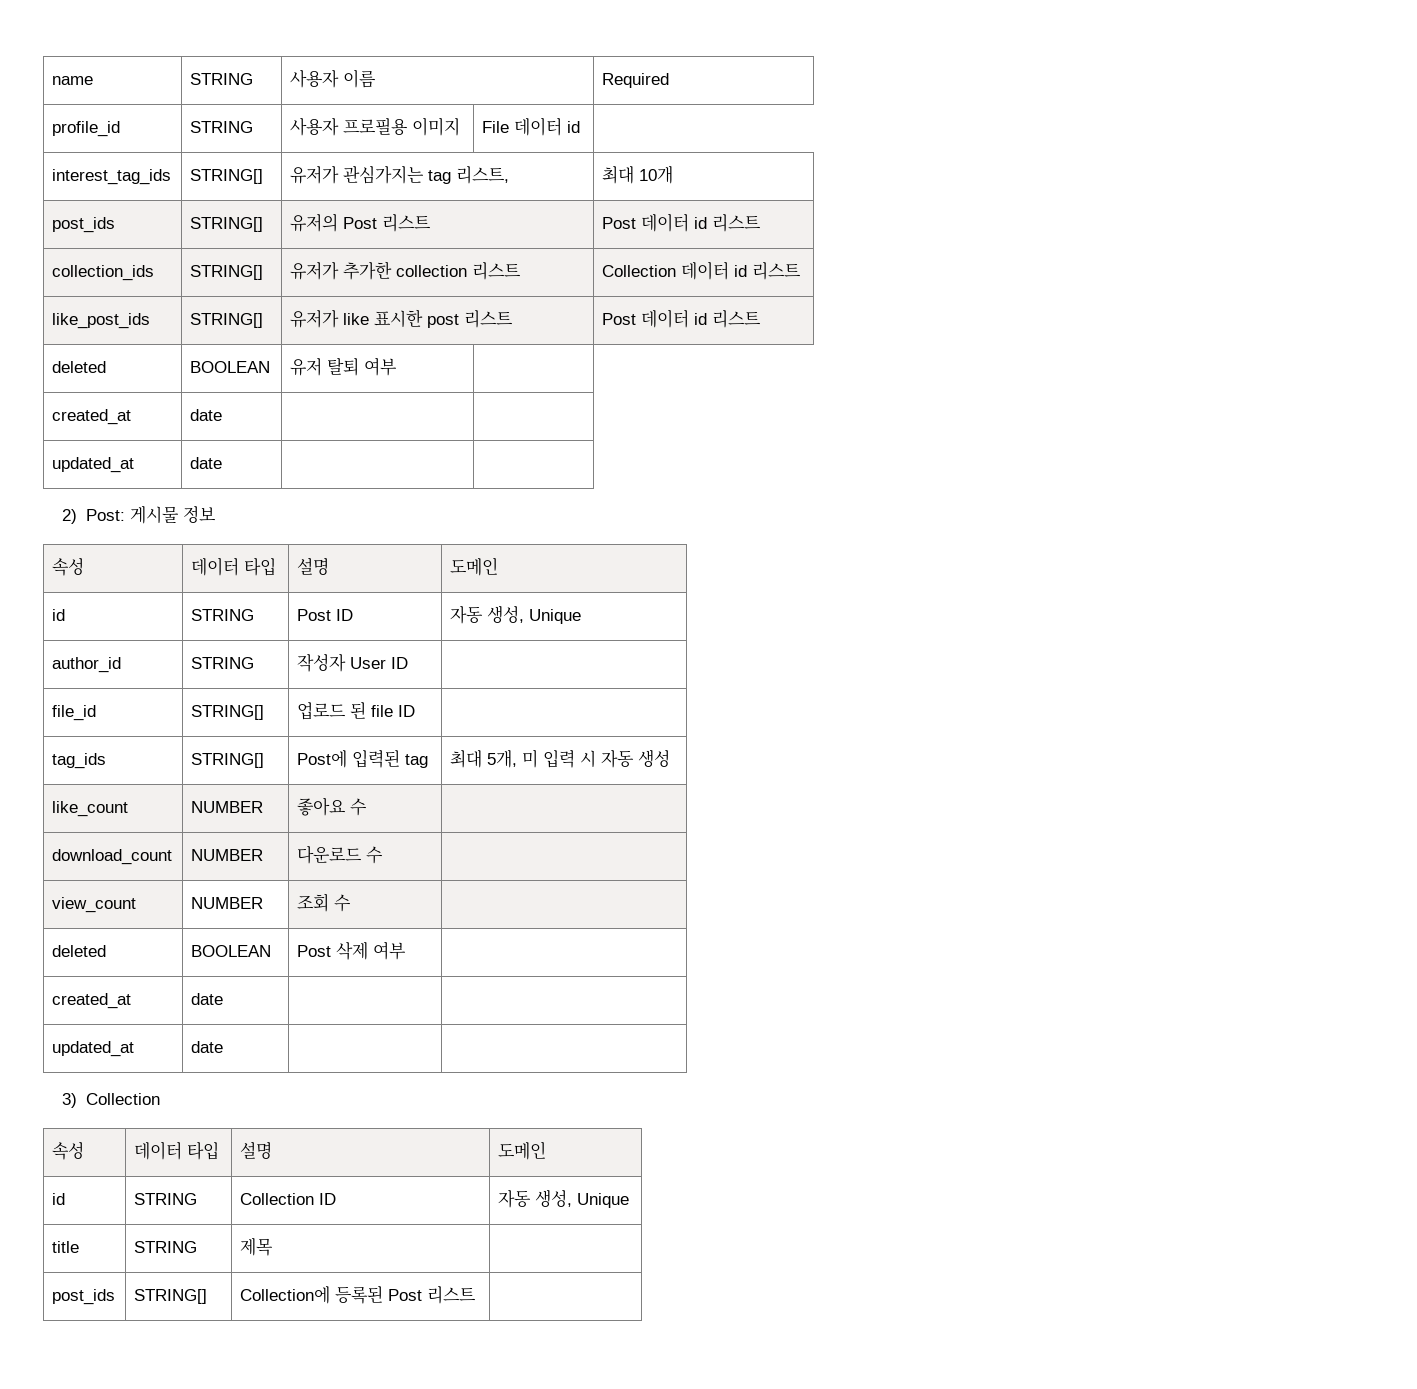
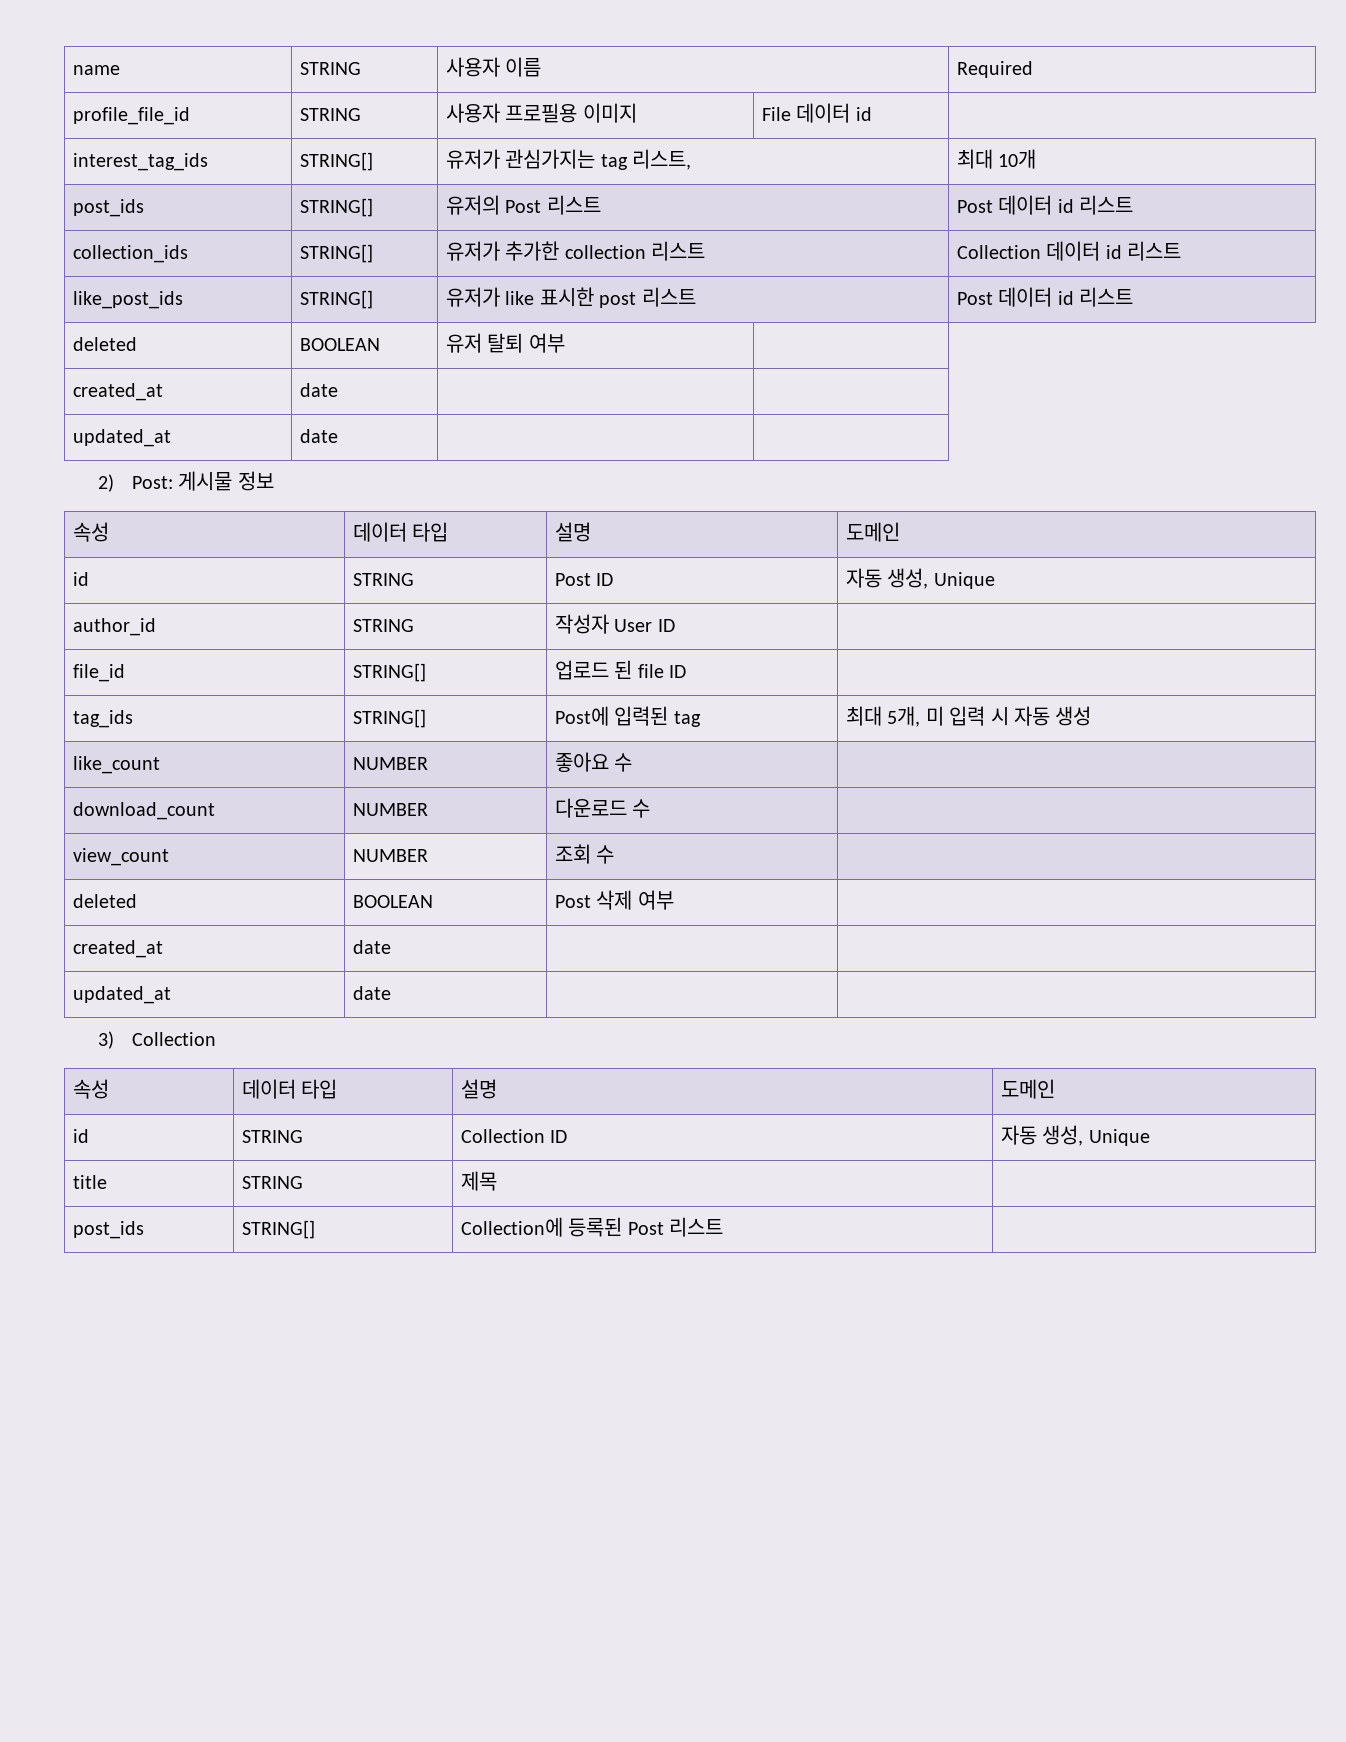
- profile_id | STRING | 사용자 프로필용 이미지 | File 데이터 id
+ profile_file_id | STRING | 사용자 프로필용 이미지 | File 데이터 id

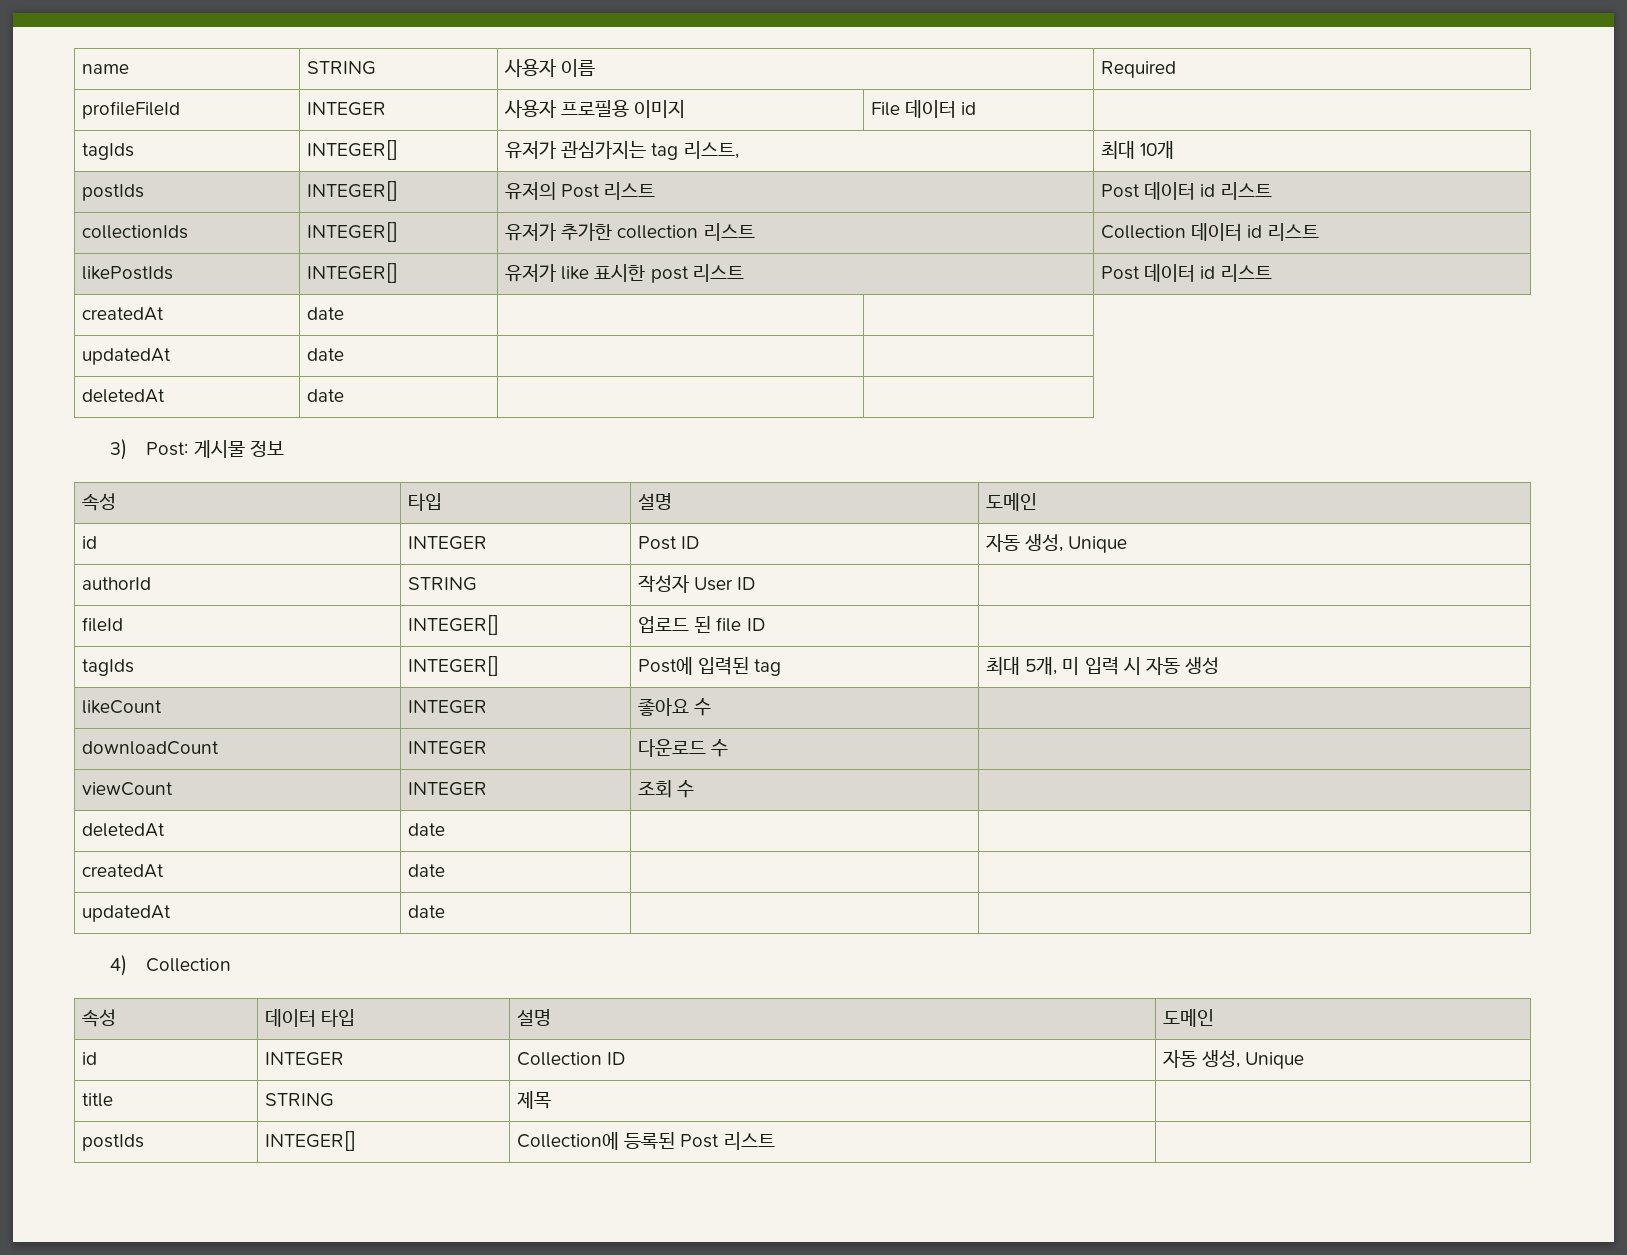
- profile_file_id | STRING | 사용자 프로필용 이미지 | File 데이터 id
+ profileFileId | INTEGER | 사용자 프로필용 이미지 | File 데이터 id
- interest_tag_ids | STRING[] | 유저가 관심가지는 tag 리스트, | 최대 10개
+ tagIds | INTEGER[] | 유저가 관심가지는 tag 리스트, | 최대 10개
- post_ids | STRING[] | 유저의 Post 리스트 | Post 데이터 id 리스트
+ postIds | INTEGER[] | 유저의 Post 리스트 | Post 데이터 id 리스트
- collection_ids | STRING[] | 유저가 추가한 collection 리스트 | Collection 데이터 id 리스트
+ collectionIds | INTEGER[] | 유저가 추가한 collection 리스트 | Collection 데이터 id 리스트
- like_post_ids | STRING[] | 유저가 like 표시한 post 리스트 | Post 데이터 id 리스트
- deleted | BOOLEAN | 유저 탈퇴 여부 |
- created_at | date | |
- updated_at | date | |
- 2) Post: 게시물 정보
- 속성 | 데이터 타입 | 설명 | 도메인
- id | STRING | Post ID | 자동 생성, Unique
+ likePostIds | INTEGER[] | 유저가 like 표시한 post 리스트 | Post 데이터 id 리스트
+ createdAt | date | |
+ updatedAt | date | |
+ deletedAt | date | |
+ 3) Post: 게시물 정보
+ 속성 | 타입 | 설명 | 도메인
+ id | INTEGER | Post ID | 자동 생성, Unique
- author_id | STRING | 작성자 User ID |
+ authorId | STRING | 작성자 User ID |
- file_id | STRING[] | 업로드 된 file ID |
+ fileId | INTEGER[] | 업로드 된 file ID |
- tag_ids | STRING[] | Post에 입력된 tag | 최대 5개, 미 입력 시 자동 생성
+ tagIds | INTEGER[] | Post에 입력된 tag | 최대 5개, 미 입력 시 자동 생성
- like_count | NUMBER | 좋아요 수 |
+ likeCount | INTEGER | 좋아요 수 |
- download_count | NUMBER | 다운로드 수 |
+ downloadCount | INTEGER | 다운로드 수 |
- view_count | NUMBER | 조회 수 |
- deleted | BOOLEAN | Post 삭제 여부 |
- created_at | date | |
- updated_at | date | |
- 3) Collection
+ viewCount | INTEGER | 조회 수 |
+ deletedAt | date | |
+ createdAt | date | |
+ updatedAt | date | |
+ 4) Collection
- id | STRING | Collection ID | 자동 생성, Unique
+ id | INTEGER | Collection ID | 자동 생성, Unique
- post_ids | STRING[] | Collection에 등록된 Post 리스트 |
+ postIds | INTEGER[] | Collection에 등록된 Post 리스트 |

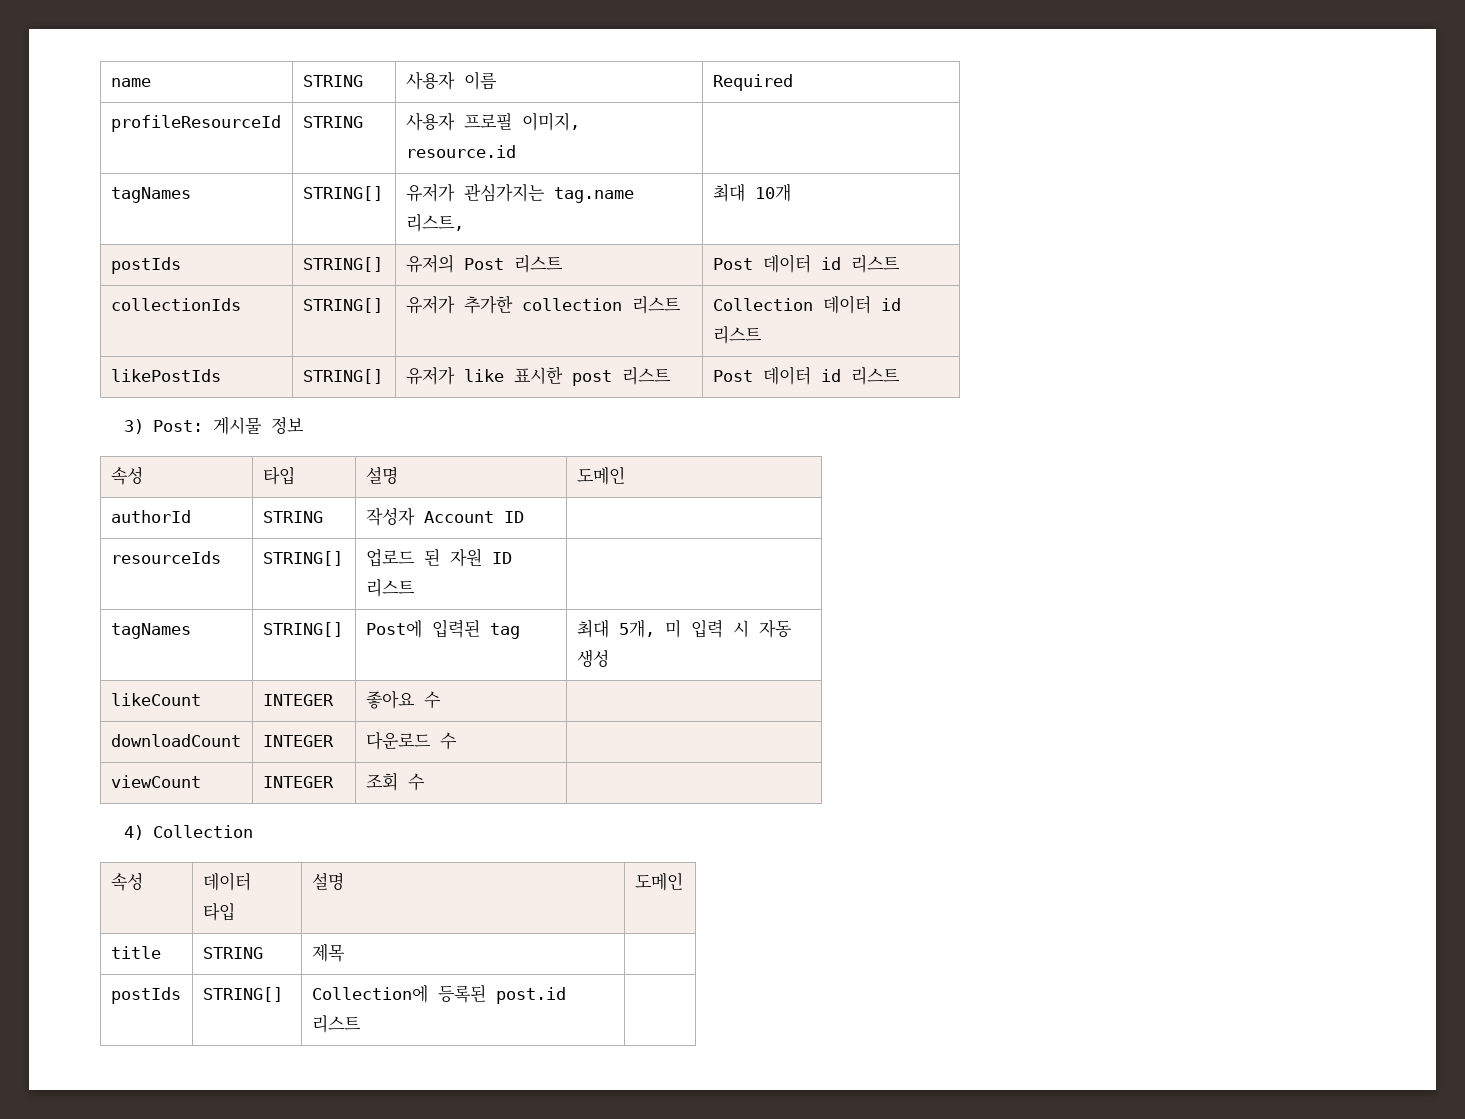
- profileFileId | INTEGER | 사용자 프로필용 이미지 | File 데이터 id
- tagIds | INTEGER[] | 유저가 관심가지는 tag 리스트, | 최대 10개
+ profileResourceId | STRING | 사용자 프로필 이미지, resource.id |
+ tagNames | STRING[] | 유저가 관심가지는 tag.name 리스트, | 최대 10개
- postIds | INTEGER[] | 유저의 Post 리스트 | Post 데이터 id 리스트
+ postIds | STRING[] | 유저의 Post 리스트 | Post 데이터 id 리스트
- collectionIds | INTEGER[] | 유저가 추가한 collection 리스트 | Collection 데이터 id 리스트
+ collectionIds | STRING[] | 유저가 추가한 collection 리스트 | Collection 데이터 id 리스트
- likePostIds | INTEGER[] | 유저가 like 표시한 post 리스트 | Post 데이터 id 리스트
- createdAt | date | |
- updatedAt | date | |
- deletedAt | date | |
+ likePostIds | STRING[] | 유저가 like 표시한 post 리스트 | Post 데이터 id 리스트
- id | INTEGER | Post ID | 자동 생성, Unique
- authorId | STRING | 작성자 User ID |
- fileId | INTEGER[] | 업로드 된 file ID |
- tagIds | INTEGER[] | Post에 입력된 tag | 최대 5개, 미 입력 시 자동 생성
+ authorId | STRING | 작성자 Account ID |
+ resourceIds | STRING[] | 업로드 된 자원 ID 리스트 |
+ tagNames | STRING[] | Post에 입력된 tag | 최대 5개, 미 입력 시 자동 생성
  viewCount | INTEGER | 조회 수 |
- deletedAt | date | |
- createdAt | date | |
- updatedAt | date | |
- id | INTEGER | Collection ID | 자동 생성, Unique
- postIds | INTEGER[] | Collection에 등록된 Post 리스트 |
+ postIds | STRING[] | Collection에 등록된 post.id 리스트 |

